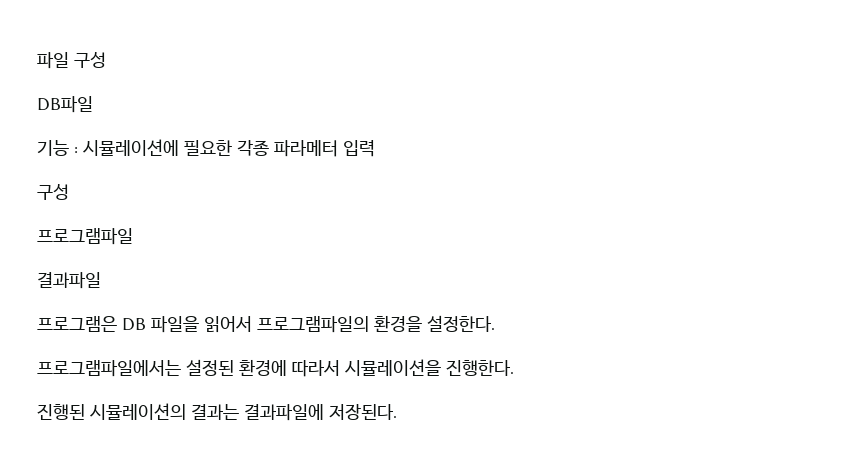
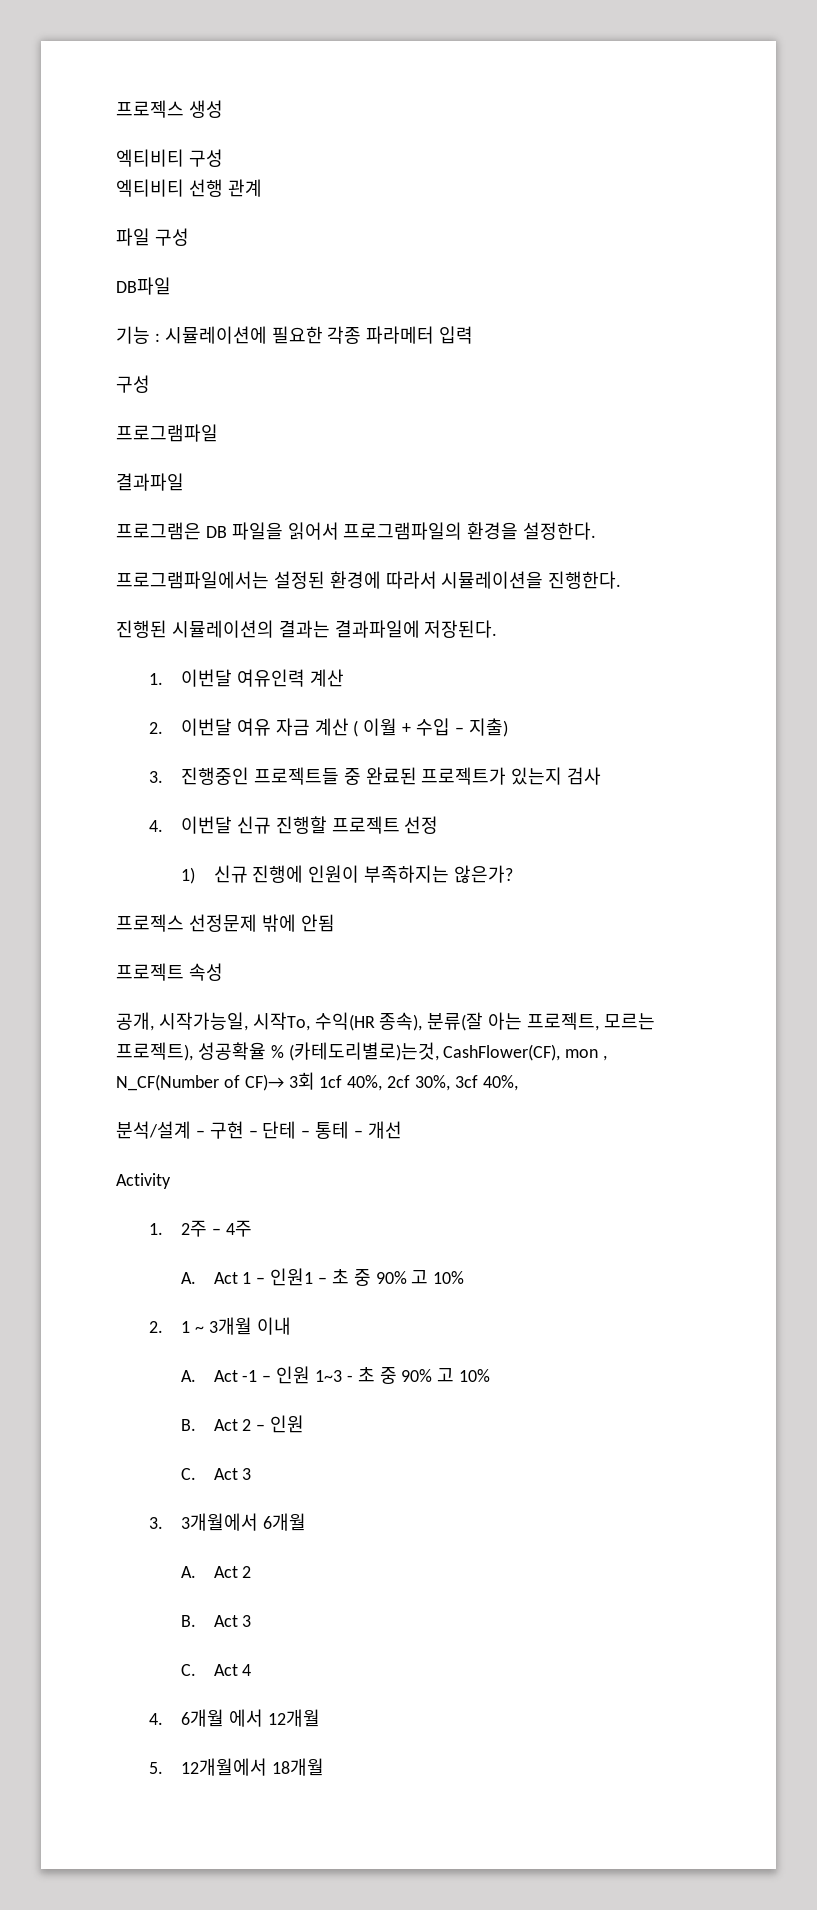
+ 프로젝스 생성
+ 엑티비티 구성
+ 엑티비티 선행 관계
+ 1. 이번달 여유인력 계산
+ 2. 이번달 여유 자금 계산 ( 이월 + 수입 – 지출)
+ 3. 진행중인 프로젝트들 중 완료된 프로젝트가 있는지 검사
+ 4. 이번달 신규 진행할 프로젝트 선정
+ 1) 신규 진행에 인원이 부족하지는 않은가?
+ 프로젝스 선정문제 밖에 안됨
+ 프로젝트 속성
+ 공개, 시작가능일, 시작To, 수익(HR 종속), 분류(잘 아는 프로젝트, 모르는 프로젝트), 성공확율 % (카테도리별로)는것, CashFlower(CF), mon , N_CF(Number of CF)→ 3회 1cf 40%, 2cf 30%, 3cf 40%,
+ 분석/설계 – 구현 – 단테 – 통테 – 개선
+ Activity
+ 1. 2주 – 4주
+ A. Act 1 – 인원1 – 초 중 90% 고 10%
+ 2. 1 ~ 3개월 이내
+ A. Act -1 – 인원 1~3 - 초 중 90% 고 10%
+ B. Act 2 – 인원
+ C. Act 3
+ 3. 3개월에서 6개월
+ A. Act 2
+ B. Act 3
+ C. Act 4
+ 4. 6개월 에서 12개월
+ 5. 12개월에서 18개월

